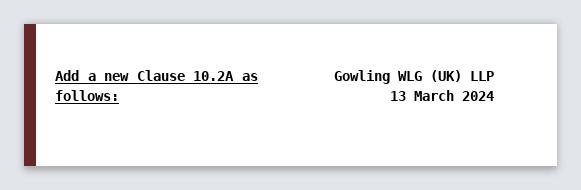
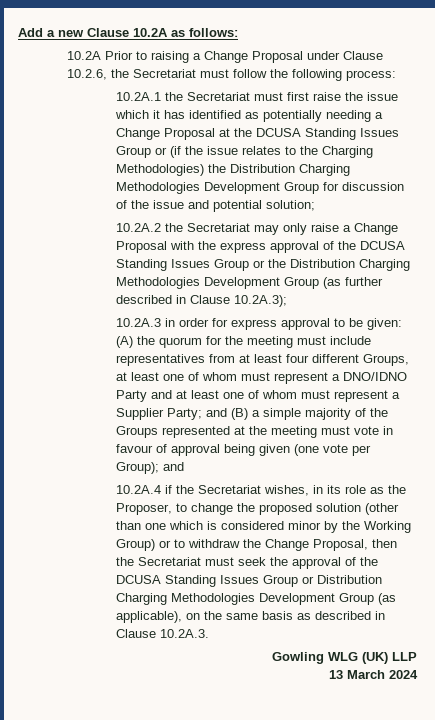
+ 10.2A Prior to raising a Change Proposal under Clause 10.2.6, the Secretariat must follow the following process:
+ 10.2A.1 the Secretariat must first raise the issue which it has identified as potentially needing a Change Proposal at the DCUSA Standing Issues Group or (if the issue relates to the Charging Methodologies) the Distribution Charging Methodologies Development Group for discussion of the issue and potential solution;
+ 10.2A.2 the Secretariat may only raise a Change Proposal with the express approval of the DCUSA Standing Issues Group or the Distribution Charging Methodologies Development Group (as further described in Clause 10.2A.3);
+ 10.2A.3 in order for express approval to be given: (A) the quorum for the meeting must include representatives from at least four different Groups, at least one of whom must represent a DNO/IDNO Party and at least one of whom must represent a Supplier Party; and (B) a simple majority of the Groups represented at the meeting must vote in favour of approval being given (one vote per Group); and
+ 10.2A.4 if the Secretariat wishes, in its role as the Proposer, to change the proposed solution (other than one which is considered minor by the Working Group) or to withdraw the Change Proposal, then the Secretariat must seek the approval of the DCUSA Standing Issues Group or Distribution Charging Methodologies Development Group (as applicable), on the same basis as described in Clause 10.2A.3.

